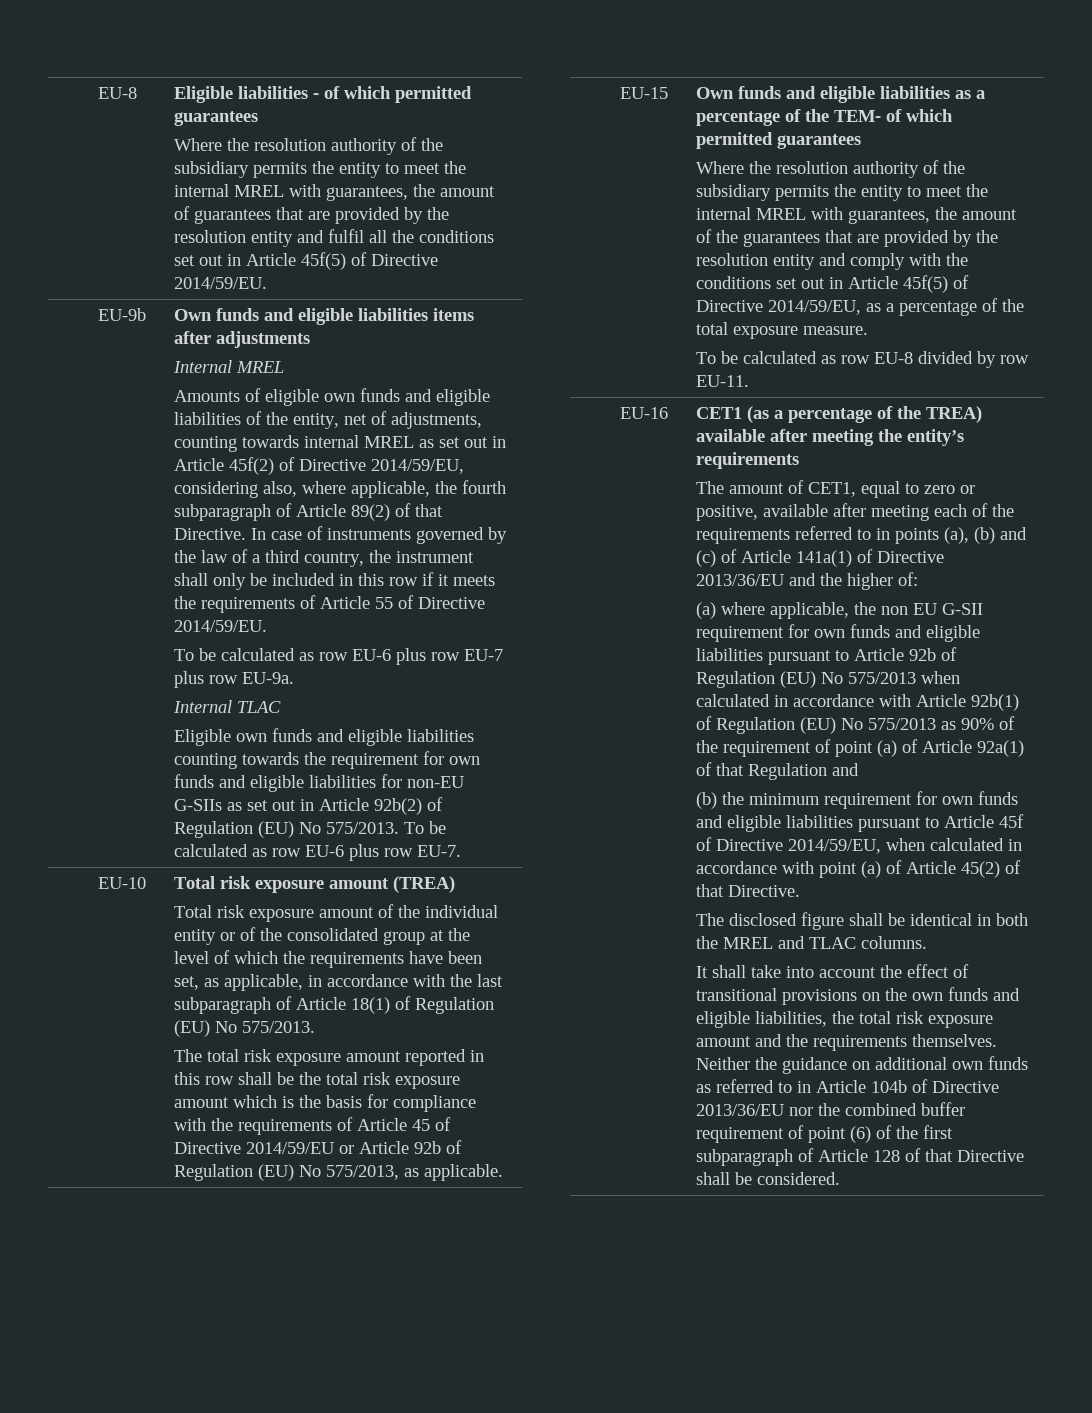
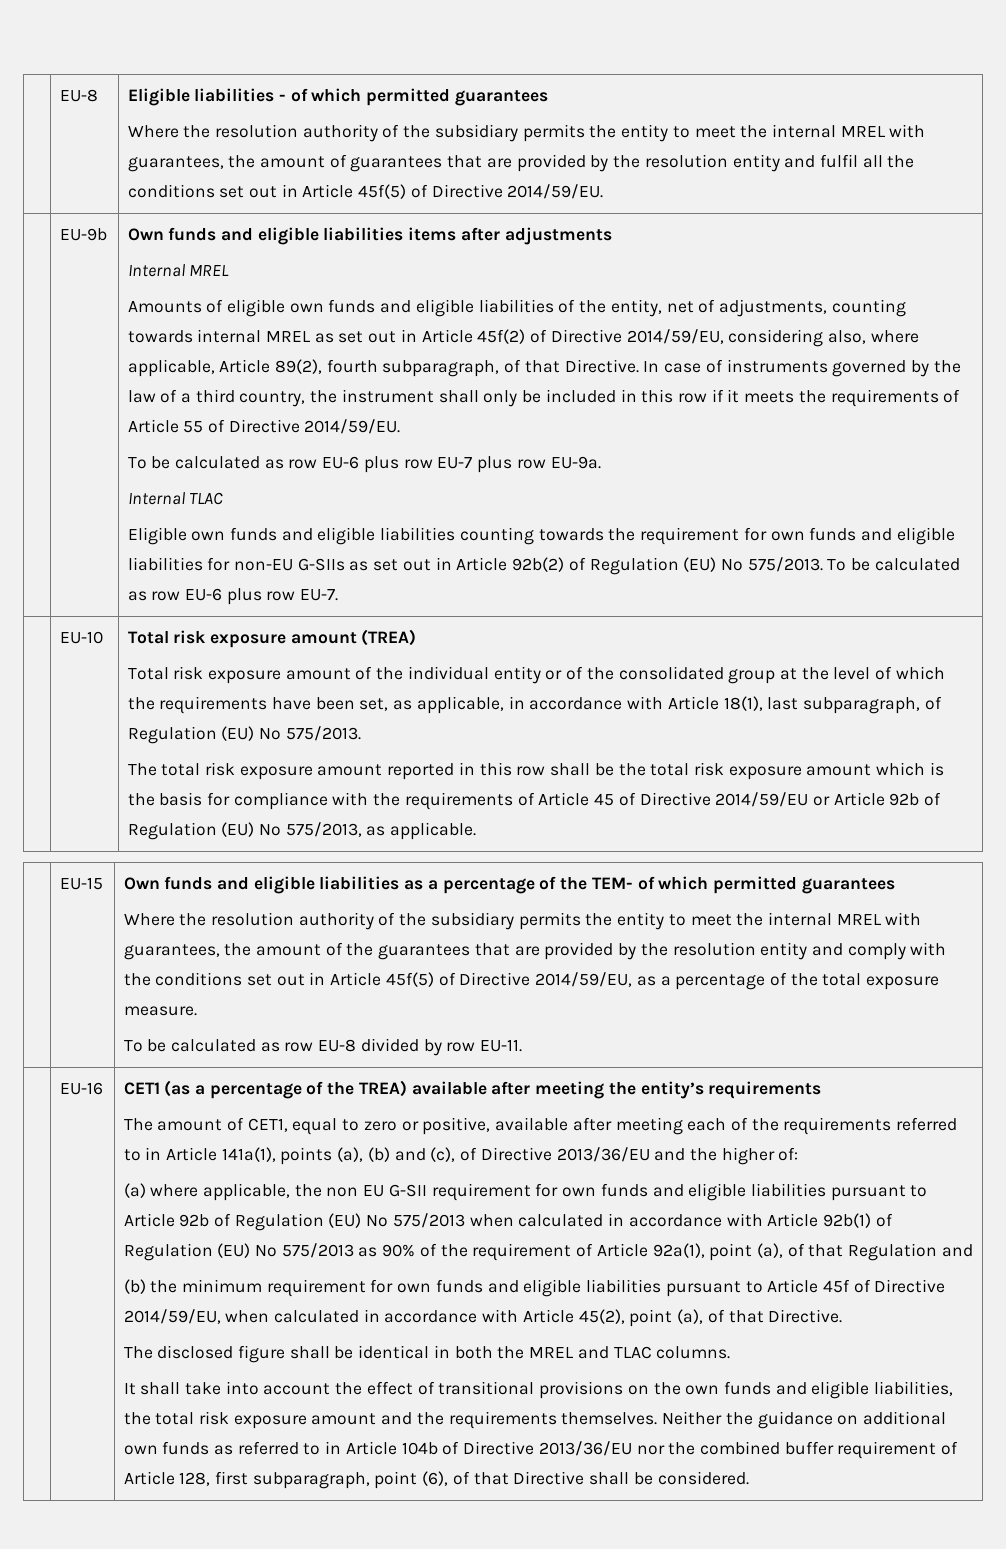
- Amounts of eligible own funds and eligible liabilities of the entity, net of adjustments, counting towards internal MREL as set out in Article 45f(2) of Directive 2014/59/EU, considering also, where applicable, the fourth subparagraph of Article 89(2) of that Directive.
+ Amounts of eligible own funds and eligible liabilities of the entity, net of adjustments, counting towards internal MREL as set out in Article 45f(2) of Directive 2014/59/EU, considering also, where applicable, Article 89(2), fourth subparagraph, of that Directive.
- Total risk exposure amount of the individual entity or of the consolidated group at the level of which the requirements have been set, as applicable, in accordance with the last subparagraph of Article 18(1) of Regulation (EU) No 575/2013.
+ Total risk exposure amount of the individual entity or of the consolidated group at the level of which the requirements have been set, as applicable, in accordance with Article 18(1), last subparagraph, of Regulation (EU) No 575/2013.
- The amount of CET1, equal to zero or positive, available after meeting each of the requirements referred to in points (a), (b) and (c) of Article 141a(1) of Directive 2013/36/EU and the higher of:
+ The amount of CET1, equal to zero or positive, available after meeting each of the requirements referred to in Article 141a(1), points (a), (b) and (c), of Directive 2013/36/EU and the higher of:
- (a) where applicable, the non EU G-SII requirement for own funds and eligible liabilities pursuant to Article 92b of Regulation (EU) No 575/2013 when calculated in accordance with Article 92b(1) of Regulation (EU) No 575/2013 as 90% of the requirement of point (a) of Article 92a(1) of that Regulation and
+ (a) where applicable, the non EU G-SII requirement for own funds and eligible liabilities pursuant to Article 92b of Regulation (EU) No 575/2013 when calculated in accordance with Article 92b(1) of Regulation (EU) No 575/2013 as 90% of the requirement of Article 92a(1), point (a), of that Regulation and
- (b) the minimum requirement for own funds and eligible liabilities pursuant to Article 45f of Directive 2014/59/EU, when calculated in accordance with point (a) of Article 45(2) of that Directive.
+ (b) the minimum requirement for own funds and eligible liabilities pursuant to Article 45f of Directive 2014/59/EU, when calculated in accordance with Article 45(2), point (a), of that Directive.
- Neither the guidance on additional own funds as referred to in Article 104b of Directive 2013/36/EU nor the combined buffer requirement of point (6) of the first subparagraph of Article 128 of that Directive shall be considered.
+ Neither the guidance on additional own funds as referred to in Article 104b of Directive 2013/36/EU nor the combined buffer requirement of Article 128, first subparagraph, point (6), of that Directive shall be considered.

